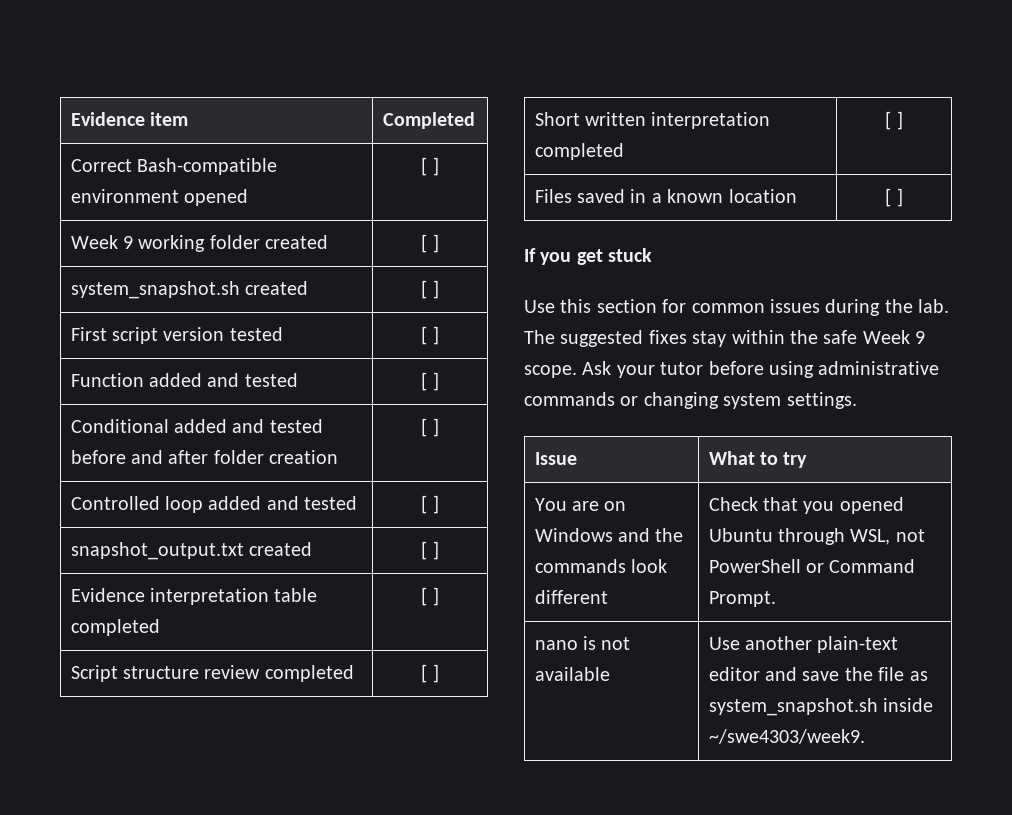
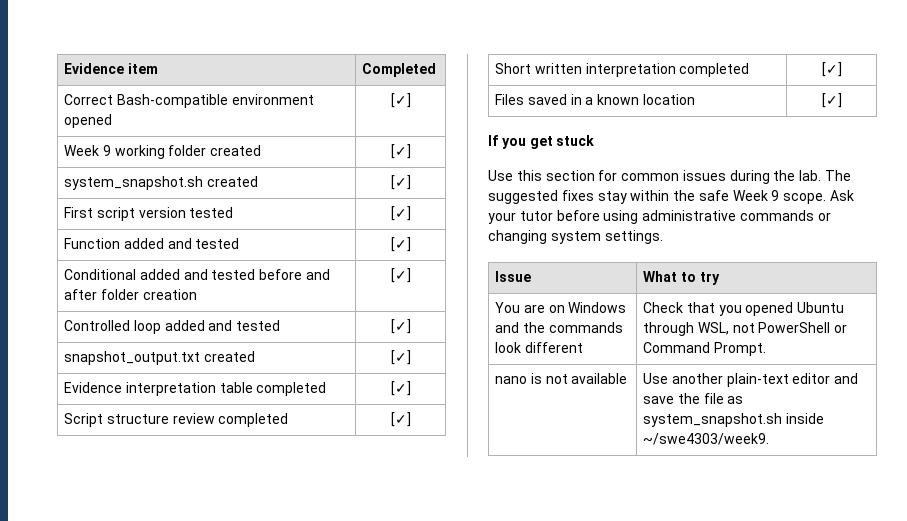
- Correct Bash-compatible environment opened | [ ]
+ Correct Bash-compatible environment opened | [✓]
- Week 9 working folder created | [ ]
+ Week 9 working folder created | [✓]
- system_snapshot.sh created | [ ]
+ system_snapshot.sh created | [✓]
- First script version tested | [ ]
+ First script version tested | [✓]
- Function added and tested | [ ]
+ Function added and tested | [✓]
- Conditional added and tested before and after folder creation | [ ]
+ Conditional added and tested before and after folder creation | [✓]
- Controlled loop added and tested | [ ]
+ Controlled loop added and tested | [✓]
- snapshot_output.txt created | [ ]
+ snapshot_output.txt created | [✓]
- Evidence interpretation table completed | [ ]
+ Evidence interpretation table completed | [✓]
- Script structure review completed | [ ]
+ Script structure review completed | [✓]
- Short written interpretation completed | [ ]
+ Short written interpretation completed | [✓]
- Files saved in a known location | [ ]
+ Files saved in a known location | [✓]

